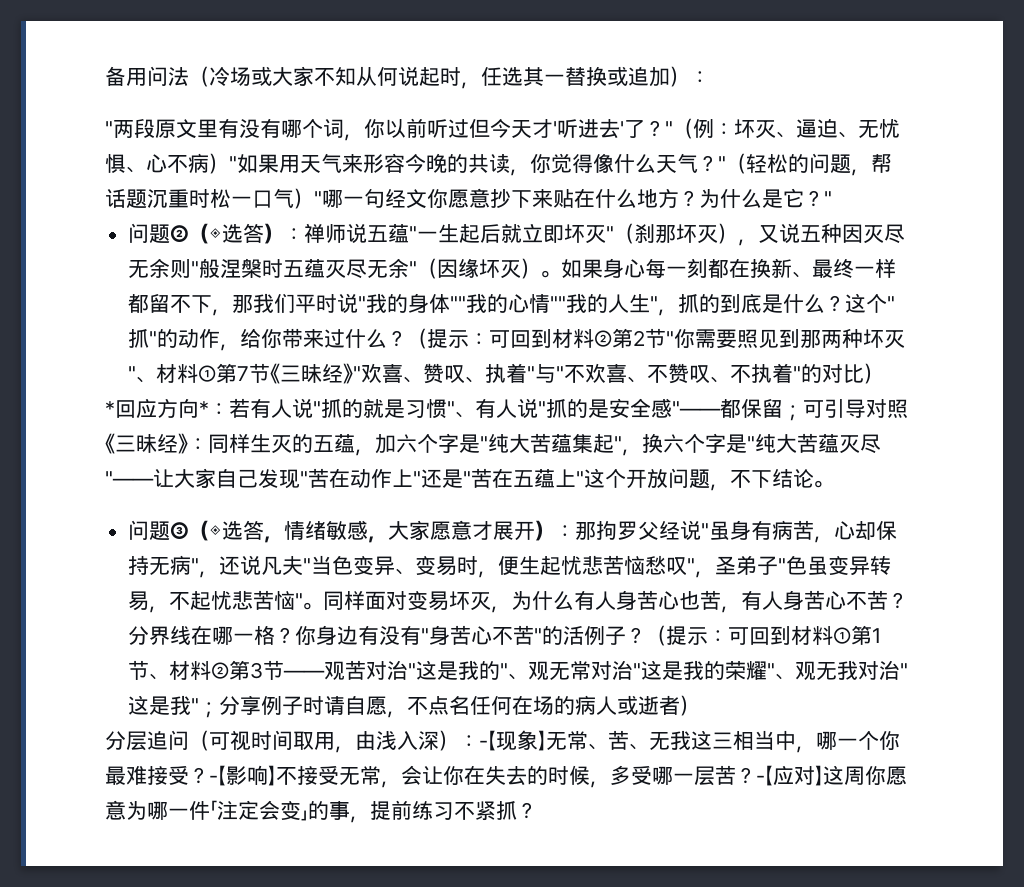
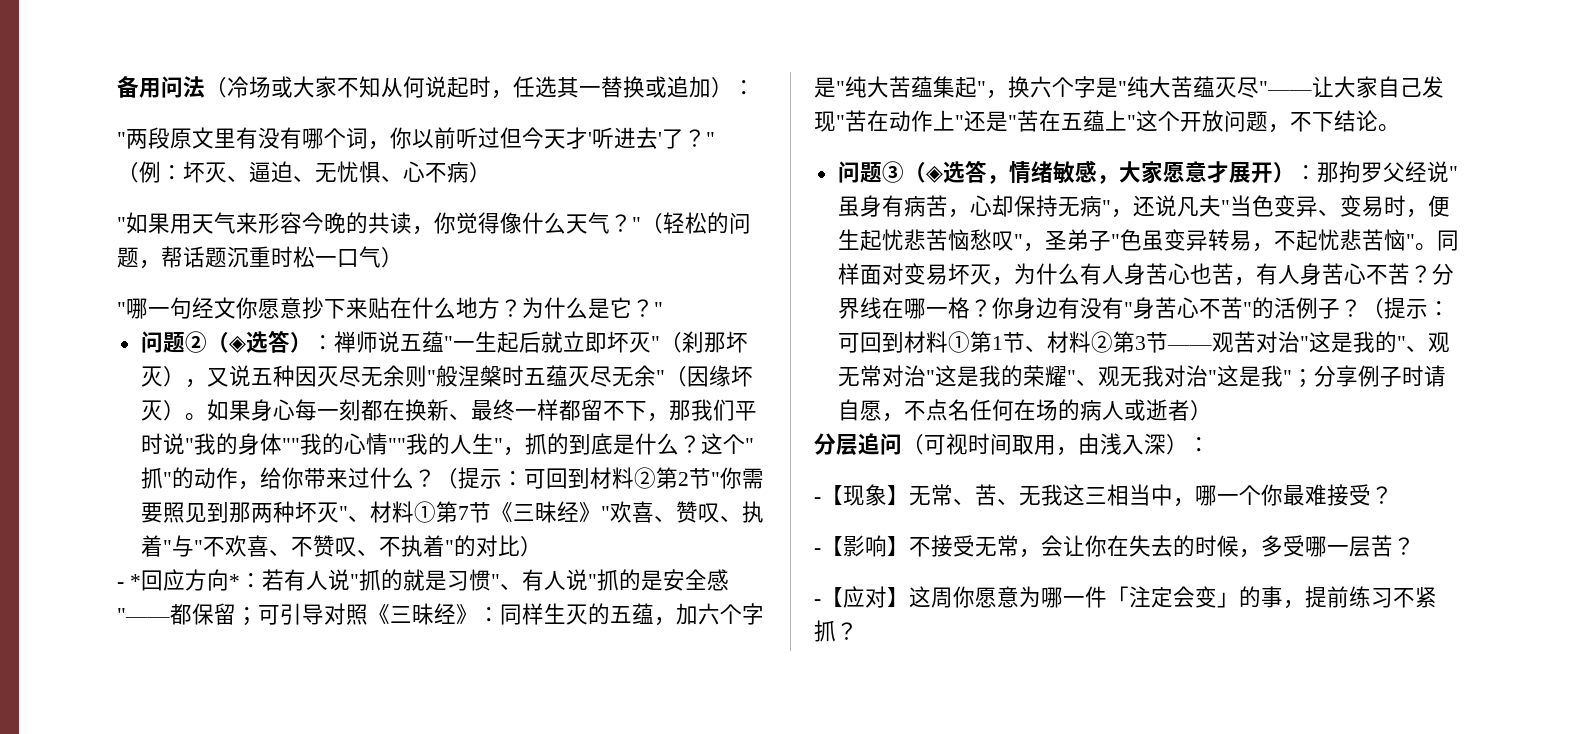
- "（例：坏灭、逼迫、无忧惧、心不病）"如果用天气来形容今晚的共读，你觉得像什么天气？
+ "（例：坏灭、逼迫、无忧惧、心不病）
+ "如果用天气来形容今晚的共读，你觉得像什么天气？
- "（轻松的问题，帮话题沉重时松一口气）"哪一句经文你愿意抄下来贴在什么地方？
+ "（轻松的问题，帮话题沉重时松一口气）
+ "哪一句经文你愿意抄下来贴在什么地方？
- *回应方向*：
+ - *回应方向*：
- 分层追问（可视时间取用，由浅入深）：-【现象】无常、苦、无我这三相当中，哪一个你最难接受？-【影响】不接受无常，会让你在失去的时候，多受哪一层苦？-【应对】这周你愿意为哪一件「注定会变」的事，提前练习不紧抓？
+ 分层追问（可视时间取用，由浅入深）：
+ -【现象】无常、苦、无我这三相当中，哪一个你最难接受？
+ -【影响】不接受无常，会让你在失去的时候，多受哪一层苦？
+ -【应对】这周你愿意为哪一件「注定会变」的事，提前练习不紧抓？

